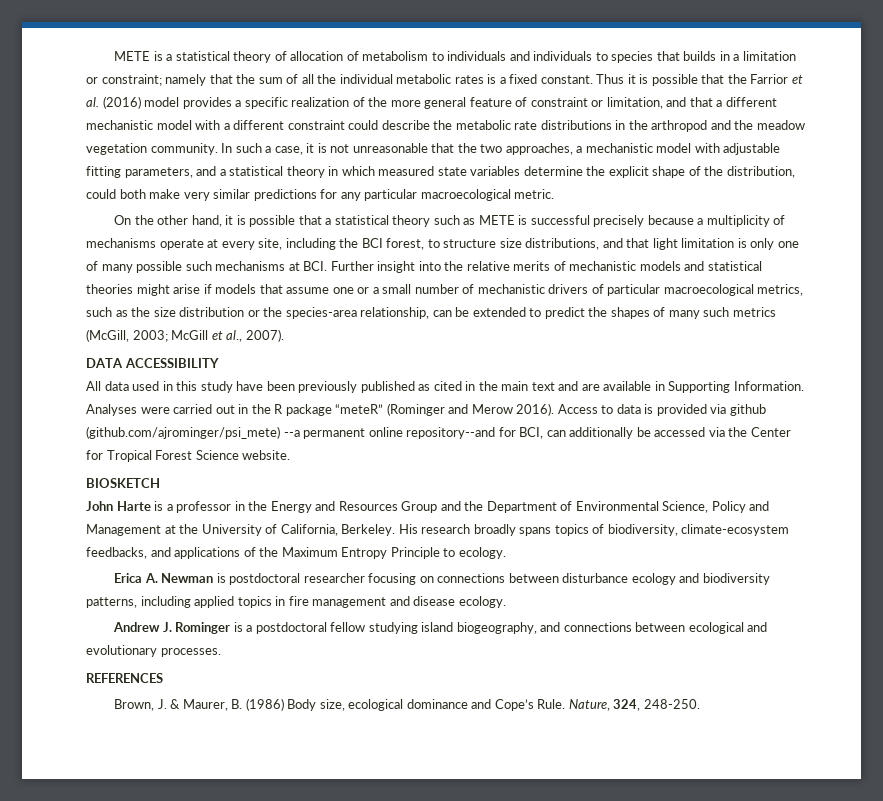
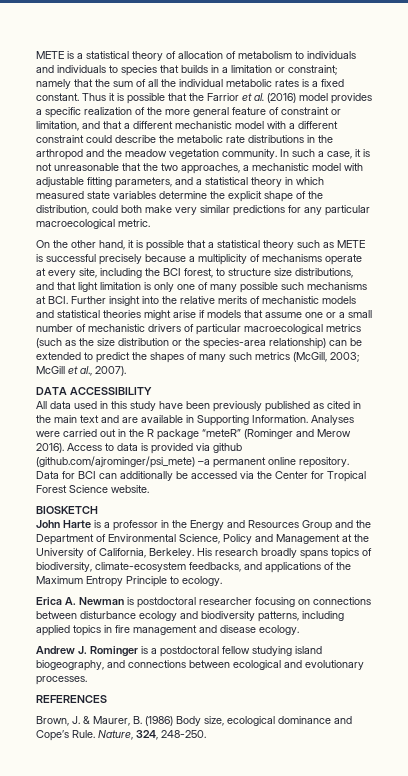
- On the other hand, it is possible that a statistical theory such as METE is successful precisely because a multiplicity of mechanisms operate at every site, including the BCI forest, to structure size distributions, and that light limitation is only one of many possible such mechanisms at BCI. Further insight into the relative merits of mechanistic models and statistical theories might arise if models that assume one or a small number of mechanistic drivers of particular macroecological metrics, such as the size distribution or the species-area relationship, can be extended to predict the shapes of many such metrics (McGill, 2003;
+ On the other hand, it is possible that a statistical theory such as METE is successful precisely because a multiplicity of mechanisms operate at every site, including the BCI forest, to structure size distributions, and that light limitation is only one of many possible such mechanisms at BCI. Further insight into the relative merits of mechanistic models and statistical theories might arise if models that assume one or a small number of mechanistic drivers of particular macroecological metrics (such as the size distribution or the species-area relationship) can be extended to predict the shapes of many such metrics (McGill, 2003;
- Access to data is provided via github (github.com/ajrominger/psi_mete) --a permanent online repository--and for BCI, can additionally be accessed via the Center for Tropical Forest Science website.
+ Access to data is provided via github (github.com/ajrominger/psi_mete) –a permanent online repository. Data for BCI can additionally be accessed via the Center for Tropical Forest Science website.

